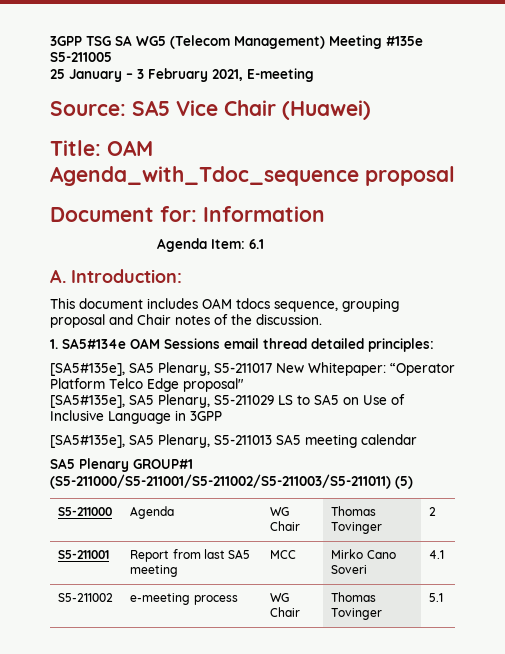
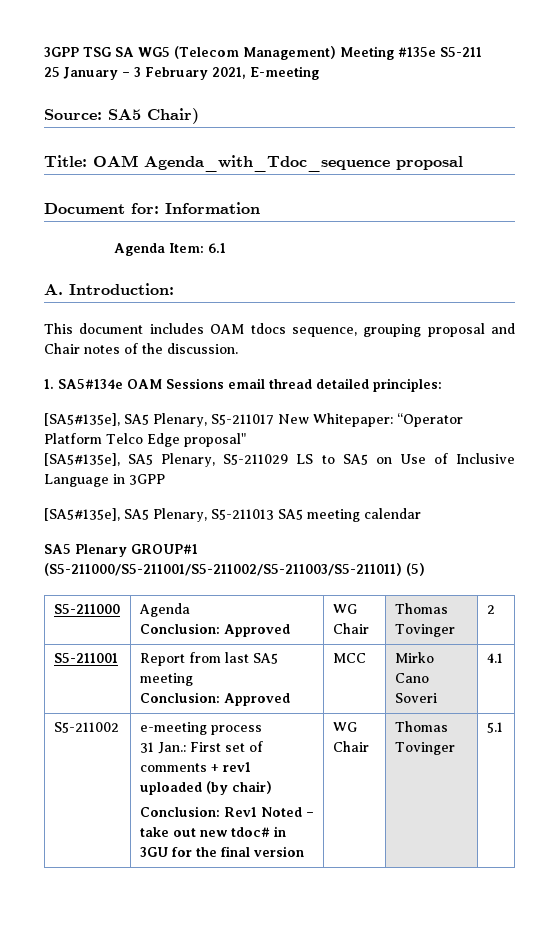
- 3GPP TSG SA WG5 (Telecom Management) Meeting #135e S5-211005
+ 3GPP TSG SA WG5 (Telecom Management) Meeting #135e S5-211
- Source: SA5 Vice Chair (Huawei)
+ Source: SA5 Chair)
- S5-211000 | Agenda | WG Chair | Thomas Tovinger | 2
+ S5-211000 | Agenda
+ Conclusion: Approved | WG Chair | Thomas Tovinger | 2
- S5-211001 | Report from last SA5 meeting | MCC | Mirko Cano Soveri | 4.1
+ S5-211001 | Report from last SA5 meeting
+ Conclusion: Approved | MCC | Mirko Cano Soveri | 4.1
- S5-211002 | e-meeting process | WG Chair | Thomas Tovinger | 5.1
+ S5-211002 | e-meeting process
+ 31 Jan.: First set of comments + rev1 uploaded (by chair)
+ Conclusion: Rev1 Noted – take out new tdoc# in 3GU for the final version | WG Chair | Thomas Tovinger | 5.1

